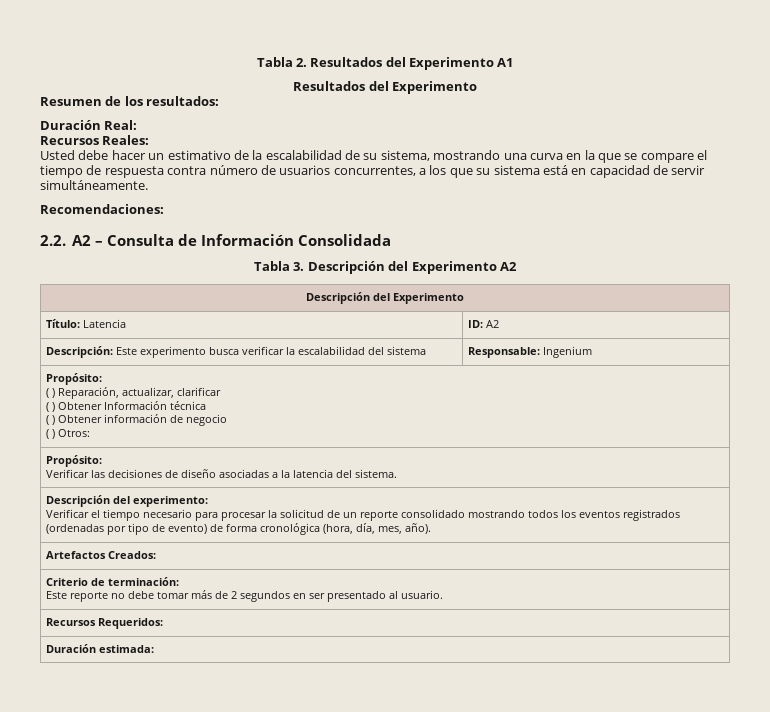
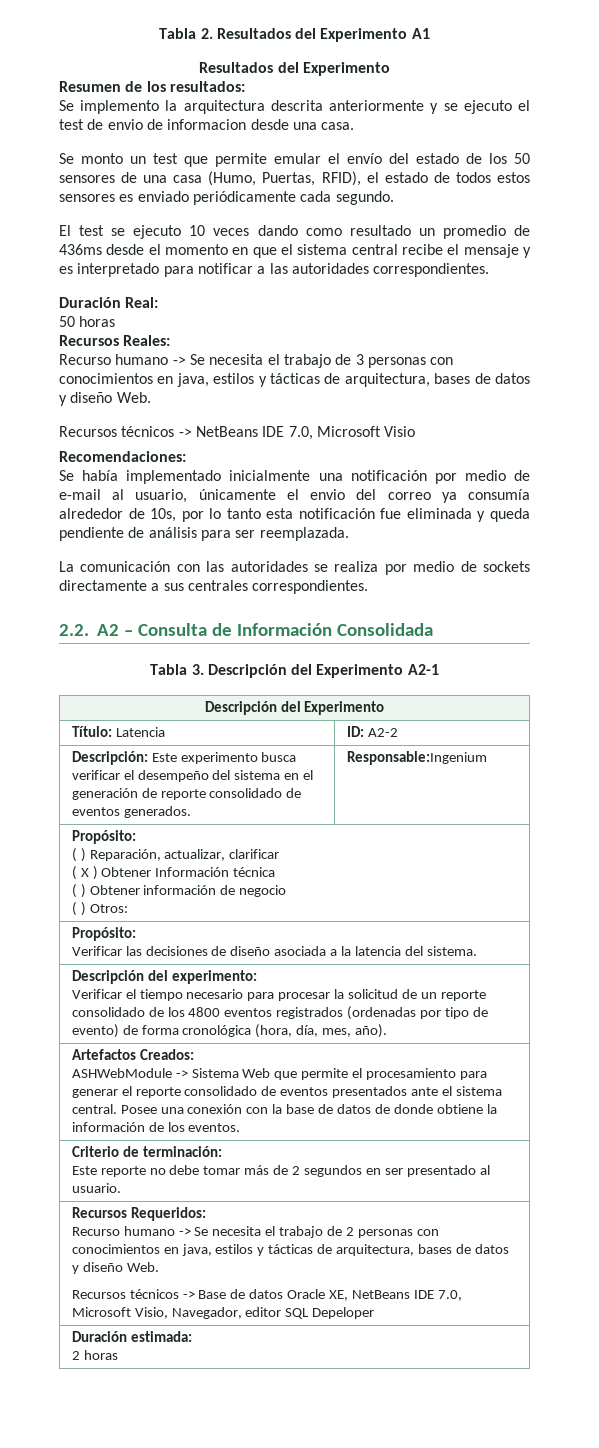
+ Se implemento la arquitectura descrita anteriormente y se ejecuto el test de envio de informacion desde una casa.
+ Se monto un test que permite emular el envío del estado de los 50 sensores de una casa (Humo, Puertas, RFID), el estado de todos estos sensores es enviado periódicamente cada segundo.
+ El test se ejecuto 10 veces dando como resultado un promedio de 436ms desde el momento en que el sistema central recibe el mensaje y es interpretado para notificar a las autoridades correspondientes.
+ 50 horas
- Usted debe hacer un estimativo de la escalabilidad de su sistema, mostrando una curva en la que se compare el tiempo de respuesta contra número de usuarios concurrentes, a los que su sistema está en capacidad de servir simultáneamente.
+ Recurso humano -> Se necesita el trabajo de 3 personas con conocimientos en java, estilos y tácticas de arquitectura, bases de datos y diseño Web.
+ Recursos técnicos -> NetBeans IDE 7.0, Microsoft Visio
  Recomendaciones:
+ Se había implementado inicialmente una notificación por medio de e-mail al usuario, únicamente el envio del correo ya consumía alrededor de 10s, por lo tanto esta notificación fue eliminada y queda pendiente de análisis para ser reemplazada.
+ La comunicación con las autoridades se realiza por medio de sockets directamente a sus centrales correspondientes.
- Tabla 3. Descripción del Experimento A2
+ Tabla 3. Descripción del Experimento A2-1
- Título: Latencia | ID: A2
+ Título: Latencia | ID: A2-2
- Descripción: Este experimento busca verificar la escalabilidad del sistema | Responsable: Ingenium
+ Descripción: Este experimento busca verificar el desempeño del sistema en el generación de reporte consolidado de eventos generados. | Responsable:Ingenium
  Propósito:
  ( ) Reparación, actualizar, clarificar
- ( ) Obtener Información técnica
+ ( X ) Obtener Información técnica
  ( ) Obtener información de negocio
  ( ) Otros:
  Propósito:
- Verificar las decisiones de diseño asociadas a la latencia del sistema.
+ Verificar las decisiones de diseño asociada a la latencia del sistema.
  Descripción del experimento:
- Verificar el tiempo necesario para procesar la solicitud de un reporte consolidado mostrando todos los eventos registrados (ordenadas por tipo de evento) de forma cronológica (hora, día, mes, año).
+ Verificar el tiempo necesario para procesar la solicitud de un reporte consolidado de los 4800 eventos registrados (ordenadas por tipo de evento) de forma cronológica (hora, día, mes, año).
  Artefactos Creados:
+ ASHWebModule -> Sistema Web que permite el procesamiento para generar el reporte consolidado de eventos presentados ante el sistema central. Posee una conexión con la base de datos de donde obtiene la información de los eventos.
+ Recurso humano -> Se necesita el trabajo de 2 personas con conocimientos en java, estilos y tácticas de arquitectura, bases de datos y diseño Web.
+ Recursos técnicos -> Base de datos Oracle XE, NetBeans IDE 7.0, Microsoft Visio, Navegador, editor SQL Depeloper
  Duración estimada:
+ 2 horas

